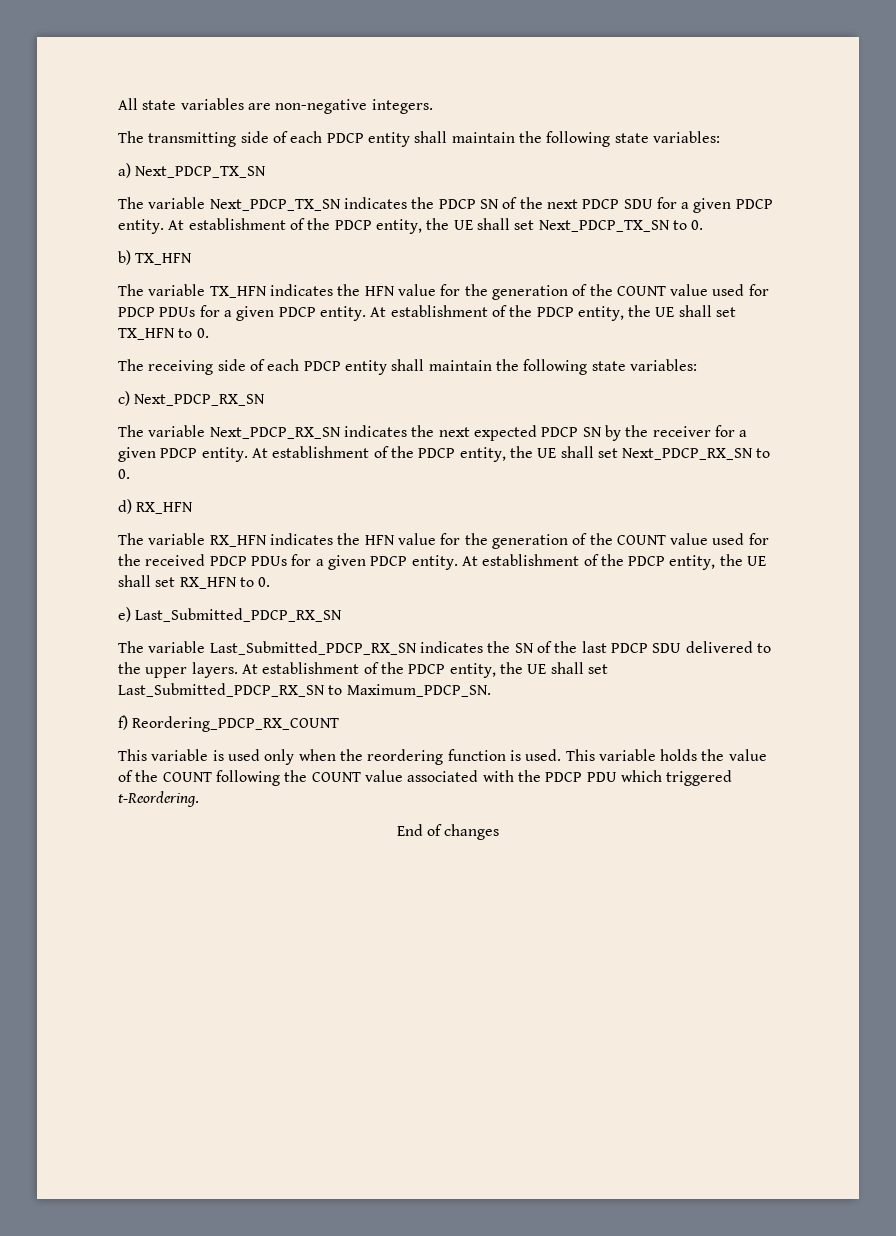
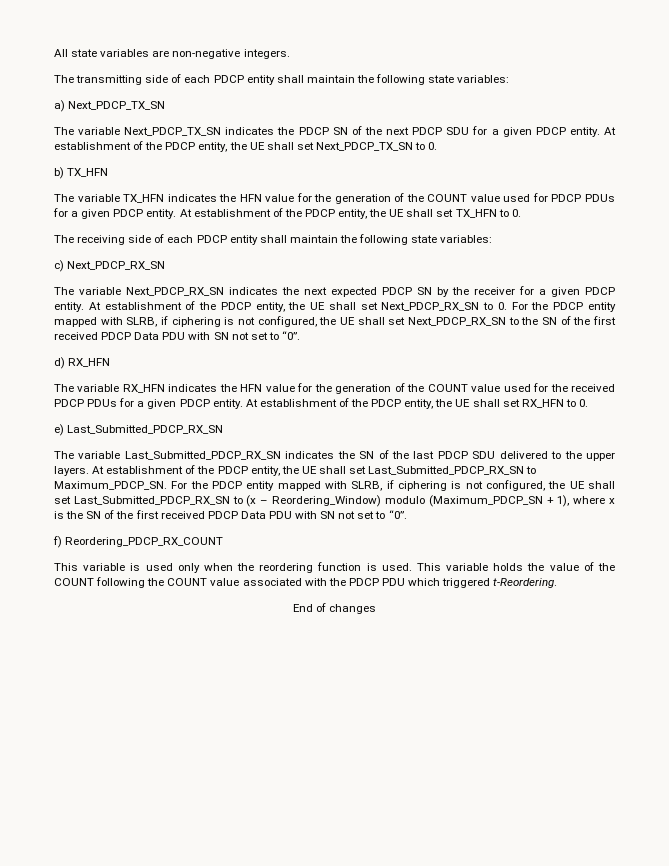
- At establishment of the PDCP entity, the UE shall set Next_PDCP_RX_SN to 0.
+ At establishment of the PDCP entity, the UE shall set Next_PDCP_RX_SN to 0. For the PDCP entity mapped with SLRB, if ciphering is not configured, the UE shall set Next_PDCP_RX_SN to the SN of the first received PDCP Data PDU with SN not set to “0”.
+ For the PDCP entity mapped with SLRB, if ciphering is not configured, the UE shall set Last_Submitted_PDCP_RX_SN to (x – Reordering_Window) modulo (Maximum_PDCP_SN + 1), where x is the SN of the first received PDCP Data PDU with SN not set to “0”.

